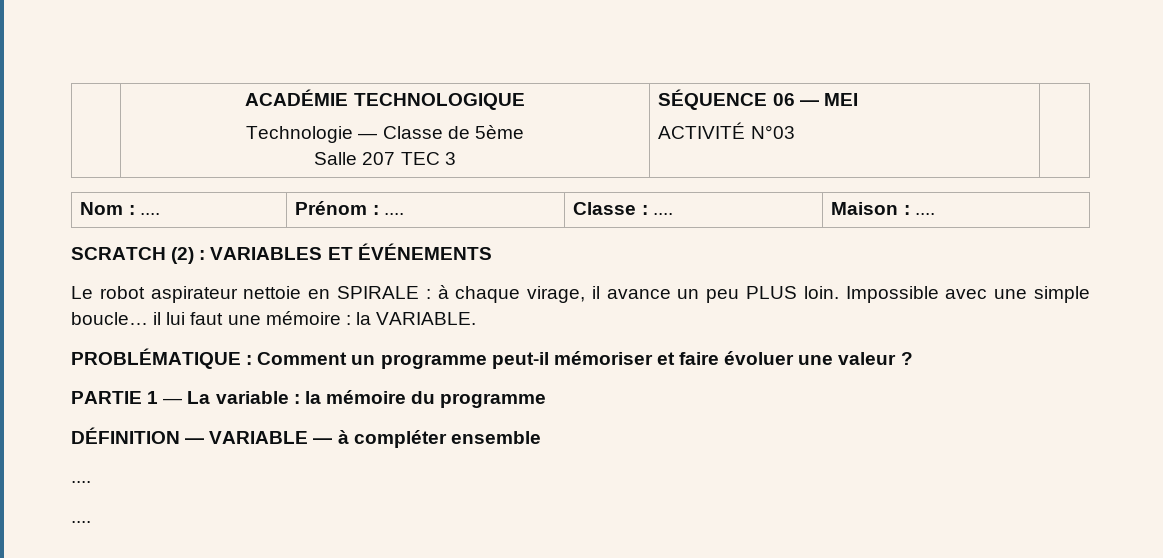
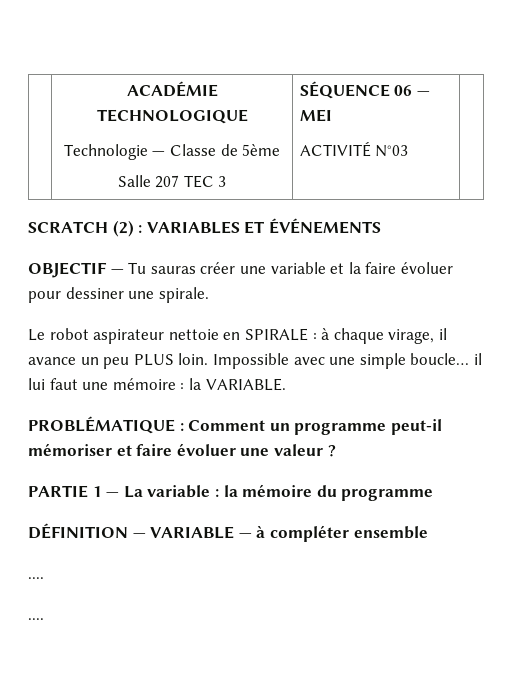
- Nom : .... | Prénom : .... | Classe : .... | Maison : ....
+ OBJECTIF — Tu sauras créer une variable et la faire évoluer pour dessiner une spirale.

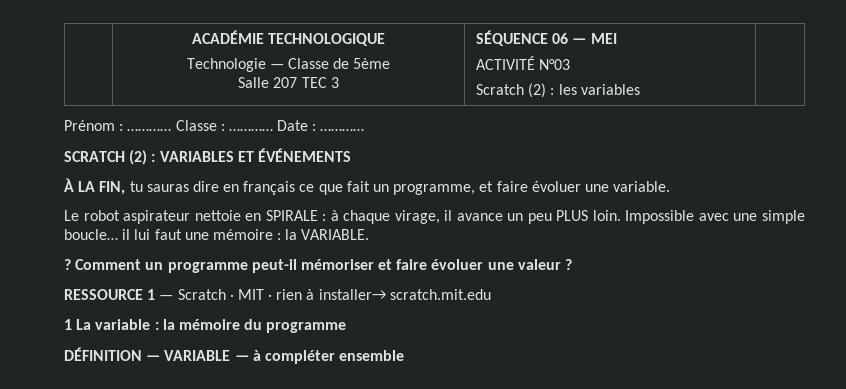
  | ACADÉMIE TECHNOLOGIQUE
  Technologie — Classe de 5ème
  Salle 207 TEC 3 | SÉQUENCE 06 — MEI
- ACTIVITÉ N°03 |
+ ACTIVITÉ N°03
+ Scratch (2) : les variables |
+ Prénom : ………… Classe : ………… Date : …………
- OBJECTIF — Tu sauras créer une variable et la faire évoluer pour dessiner une spirale.
+ À LA FIN, tu sauras dire en français ce que fait un programme, et faire évoluer une variable.
- PROBLÉMATIQUE : Comment un programme peut-il mémoriser et faire évoluer une valeur ?
+ ? Comment un programme peut-il mémoriser et faire évoluer une valeur ?
- PARTIE 1 — La variable : la mémoire du programme
+ RESSOURCE 1 — Scratch · MIT · rien à installer→ scratch.mit.edu
+ 1 La variable : la mémoire du programme
  DÉFINITION — VARIABLE — à compléter ensemble
- ....
- ....

